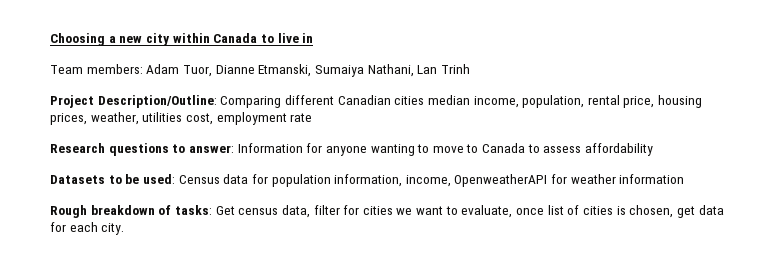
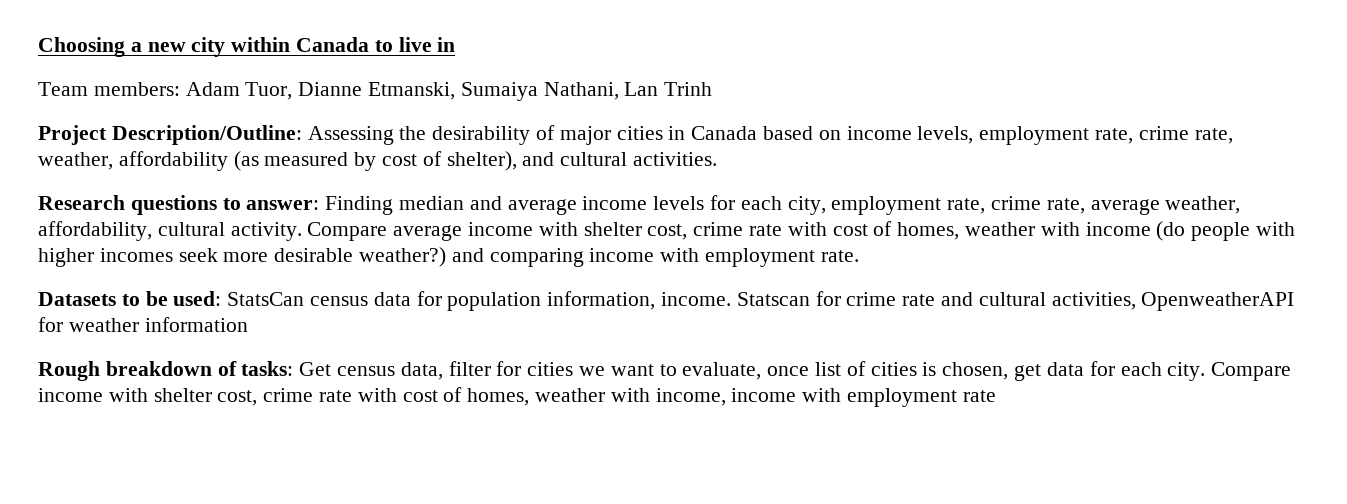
- Project Description/Outline: Comparing different Canadian cities median income, population, rental price, housing prices, weather, utilities cost, employment rate
- Research questions to answer: Information for anyone wanting to move to Canada to assess affordability
+ Project Description/Outline: Assessing the desirability of major cities in Canada based on income levels, employment rate, crime rate, weather, affordability (as measured by cost of shelter), and cultural activities.
+ Research questions to answer: Finding median and average income levels for each city, employment rate, crime rate, average weather, affordability, cultural activity. Compare average income with shelter cost, crime rate with cost of homes, weather with income (do people with higher incomes seek more desirable weather?) and comparing income with employment rate.
- Datasets to be used: Census data for population information, income, OpenweatherAPI for weather information
+ Datasets to be used: StatsCan census data for population information, income. Statscan for crime rate and cultural activities, OpenweatherAPI for weather information
+ Compare income with shelter cost, crime rate with cost of homes, weather with income, income with employment rate

